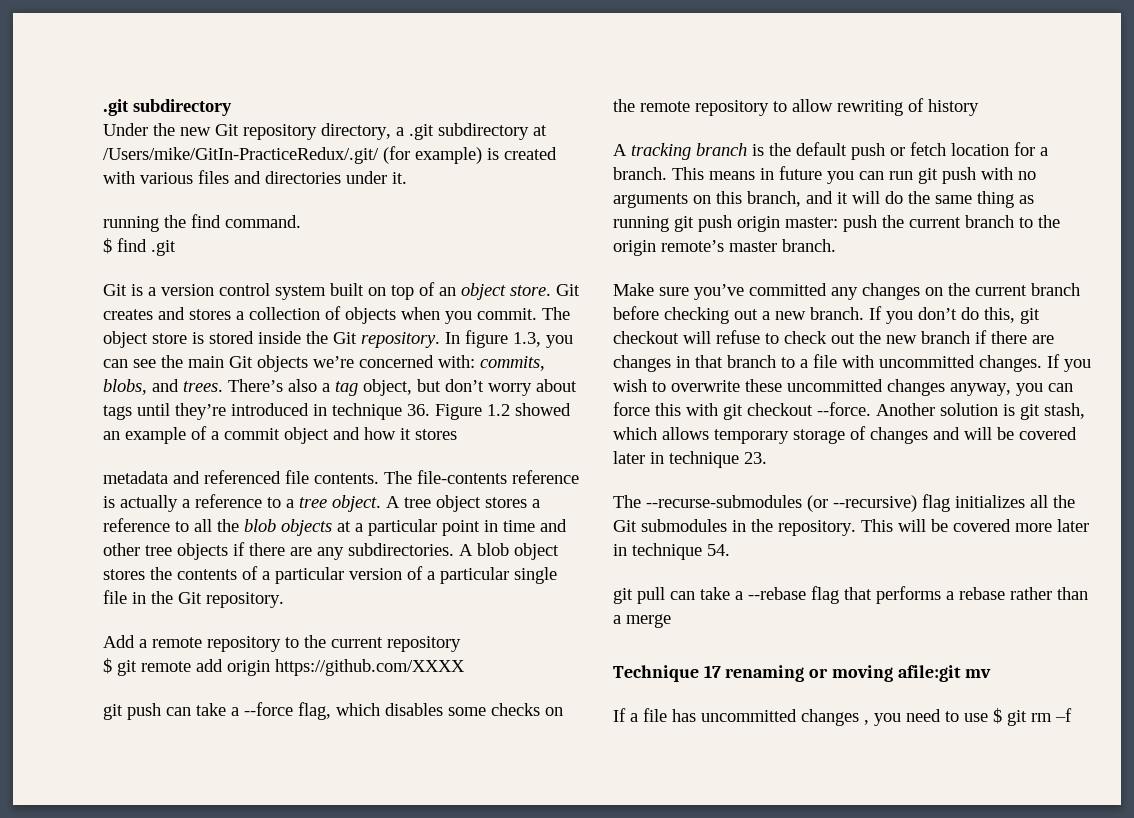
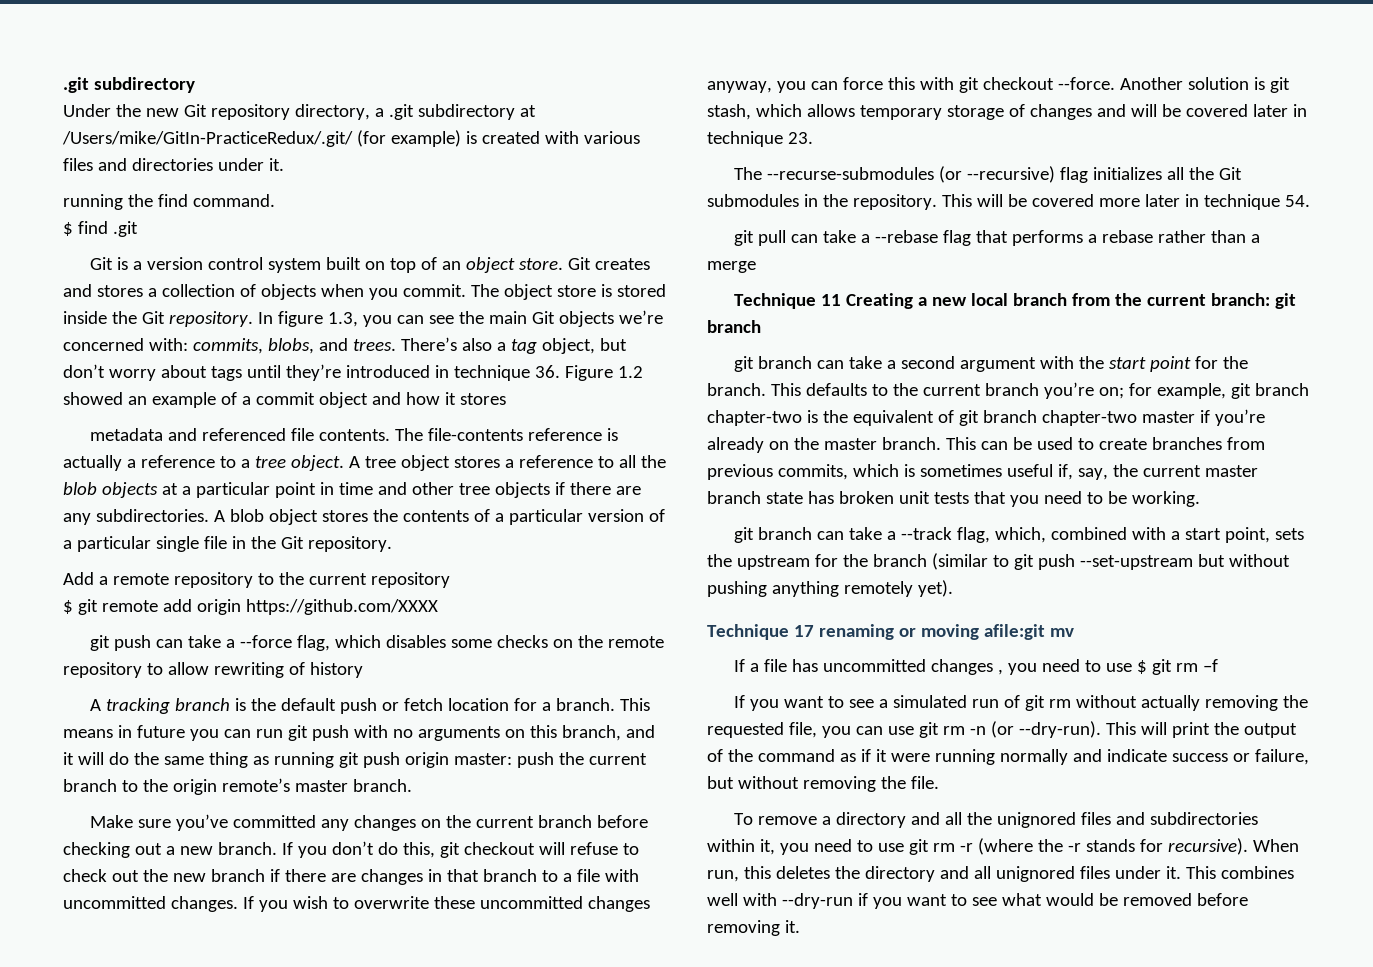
+ Technique 11 Creating a new local branch from the current branch: git branch
+ git branch can take a second argument with the start point for the branch. This defaults to the current branch you’re on; for example, git branch chapter-two is the equivalent of git branch chapter-two master if you’re already on the master branch. This can be used to create branches from previous commits, which is sometimes useful if, say, the current master branch state has broken unit tests that you need to be working.
+ git branch can take a --track flag, which, combined with a start point, sets the upstream for the branch (similar to git push --set-upstream but without pushing anything remotely yet).
+ If you want to see a simulated run of git rm without actually removing the requested file, you can use git rm -n (or --dry-run). This will print the output of the command as if it were running normally and indicate success or failure, but without removing the file.
+ To remove a directory and all the unignored files and subdirectories within it, you need to use git rm -r (where the -r stands for recursive). When run, this deletes the directory and all unignored files under it. This combines well with --dry-run if you want to see what would be removed before removing it.

